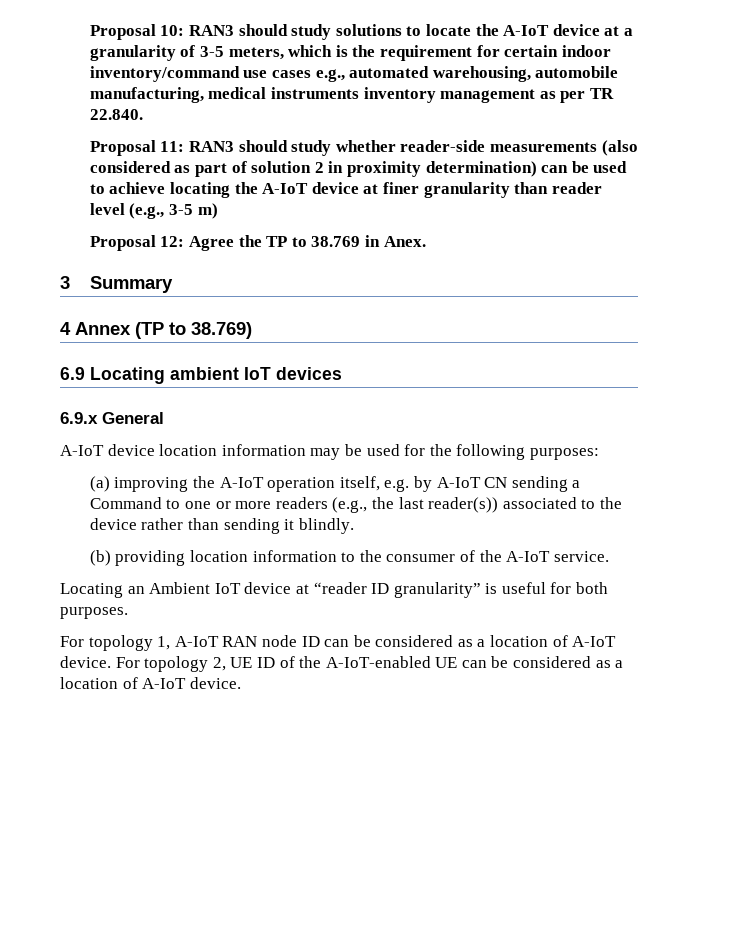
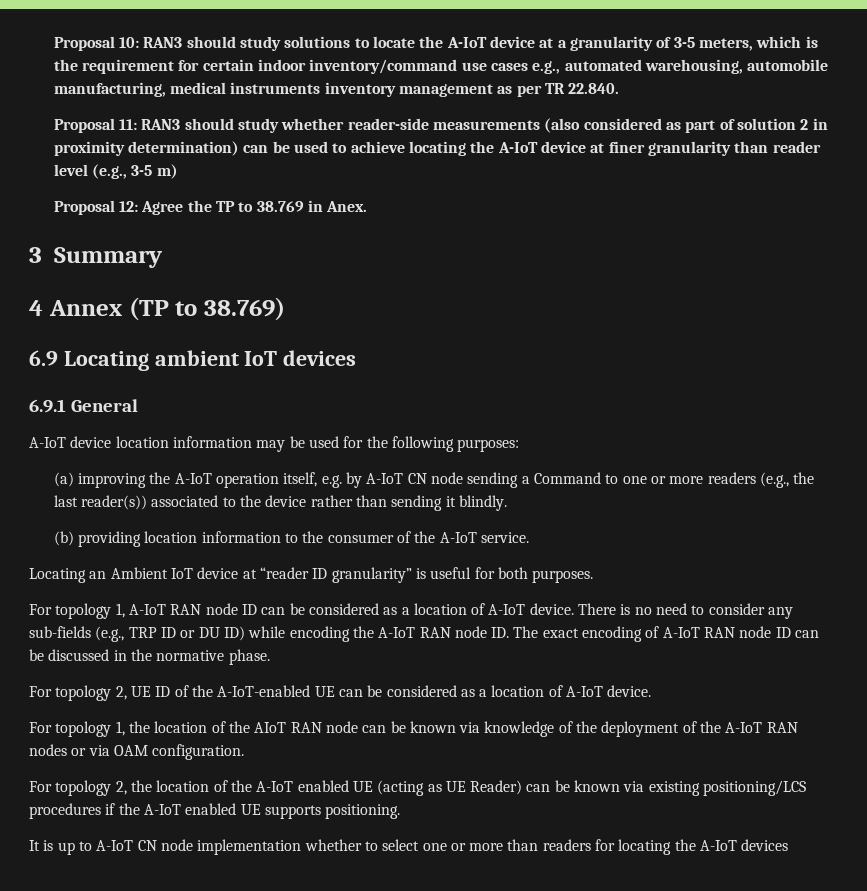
- 6.9.x General
+ 6.9.1 General
- (a) improving the A-IoT operation itself, e.g. by A-IoT CN sending a Command to one or more readers (e.g., the last reader(s)) associated to the device rather than sending it blindly.
+ (a) improving the A-IoT operation itself, e.g. by A-IoT CN node sending a Command to one or more readers (e.g., the last reader(s)) associated to the device rather than sending it blindly.
- For topology 1, A-IoT RAN node ID can be considered as a location of A-IoT device. For topology 2, UE ID of the A-IoT-enabled UE can be considered as a location of A-IoT device.
+ For topology 1, A-IoT RAN node ID can be considered as a location of A-IoT device. There is no need to consider any sub-fields (e.g., TRP ID or DU ID) while encoding the A-IoT RAN node ID. The exact encoding of A-IoT RAN node ID can be discussed in the normative phase.
+ For topology 2, UE ID of the A-IoT-enabled UE can be considered as a location of A-IoT device.
+ For topology 1, the location of the AIoT RAN node can be known via knowledge of the deployment of the A-IoT RAN nodes or via OAM configuration.
+ For topology 2, the location of the A-IoT enabled UE (acting as UE Reader) can be known via existing positioning/LCS procedures if the A-IoT enabled UE supports positioning.
+ It is up to A-IoT CN node implementation whether to select one or more than readers for locating the A-IoT devices

